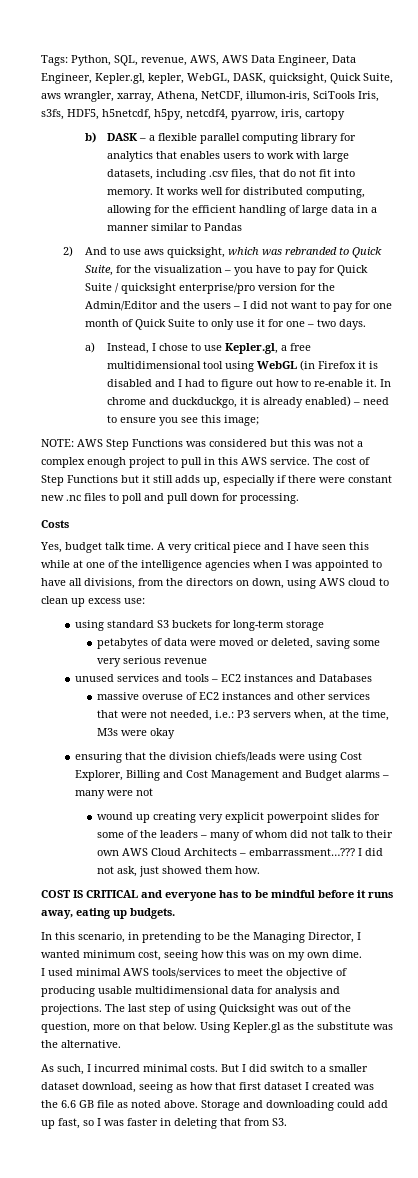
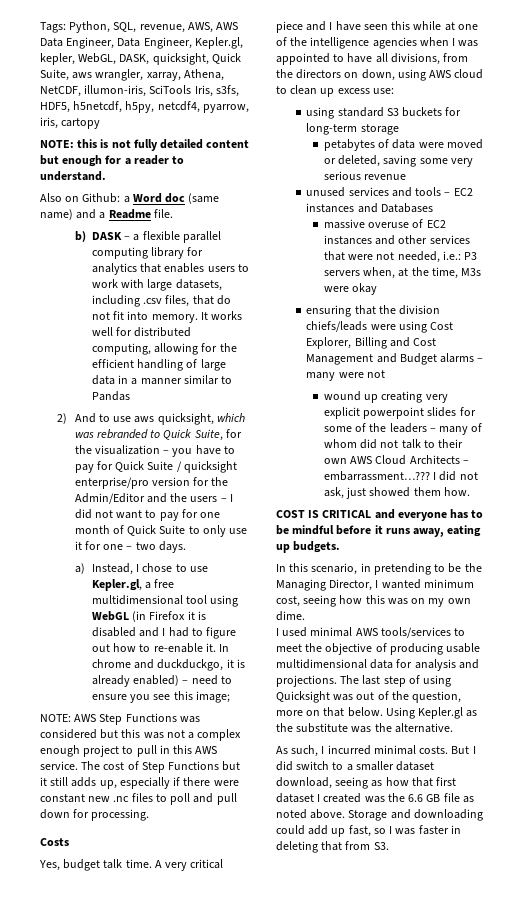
+ NOTE: this is not fully detailed content but enough for a reader to understand.
+ Also on Github: a Word doc (same name) and a Readme file.

